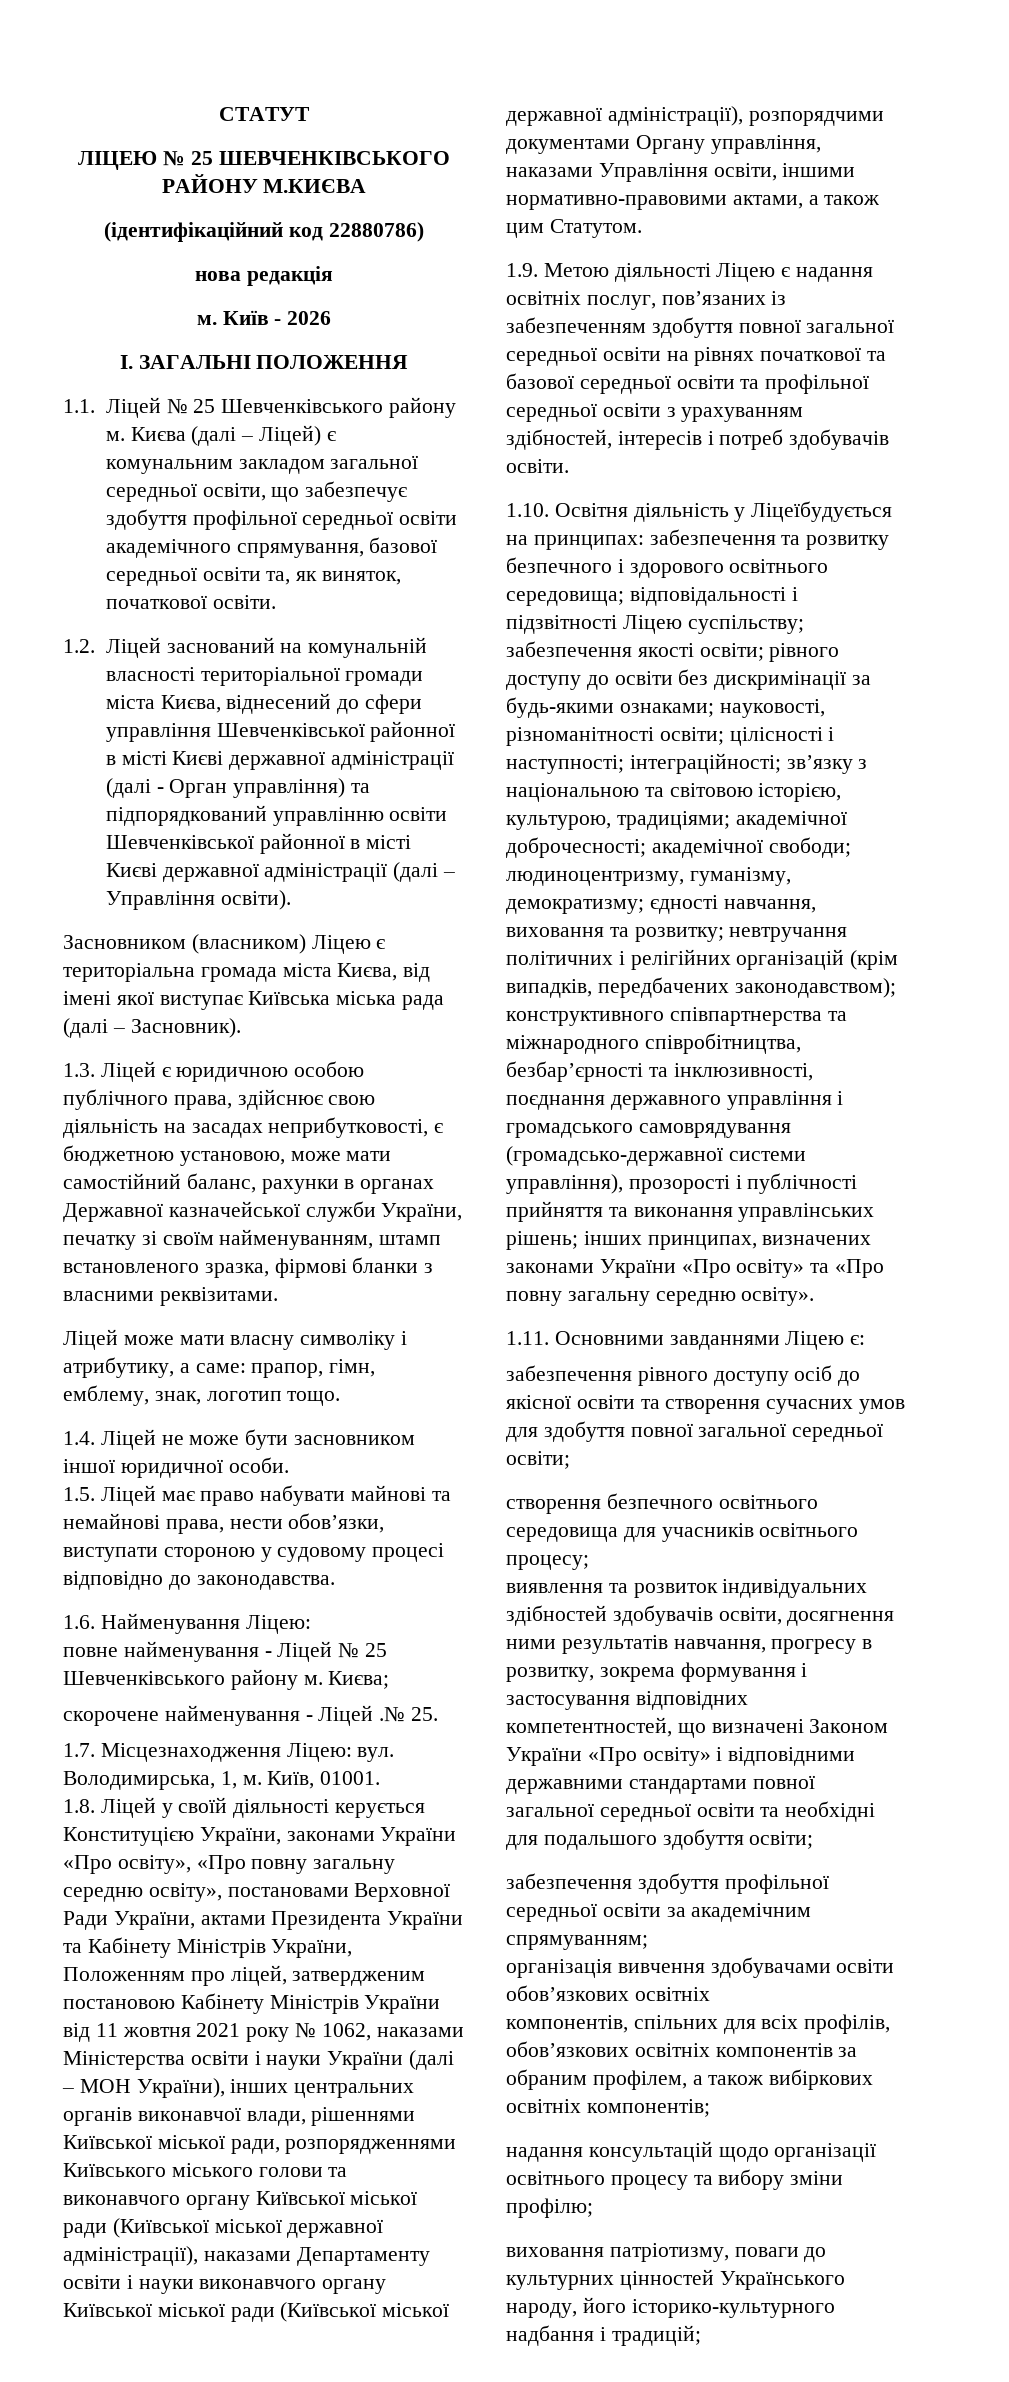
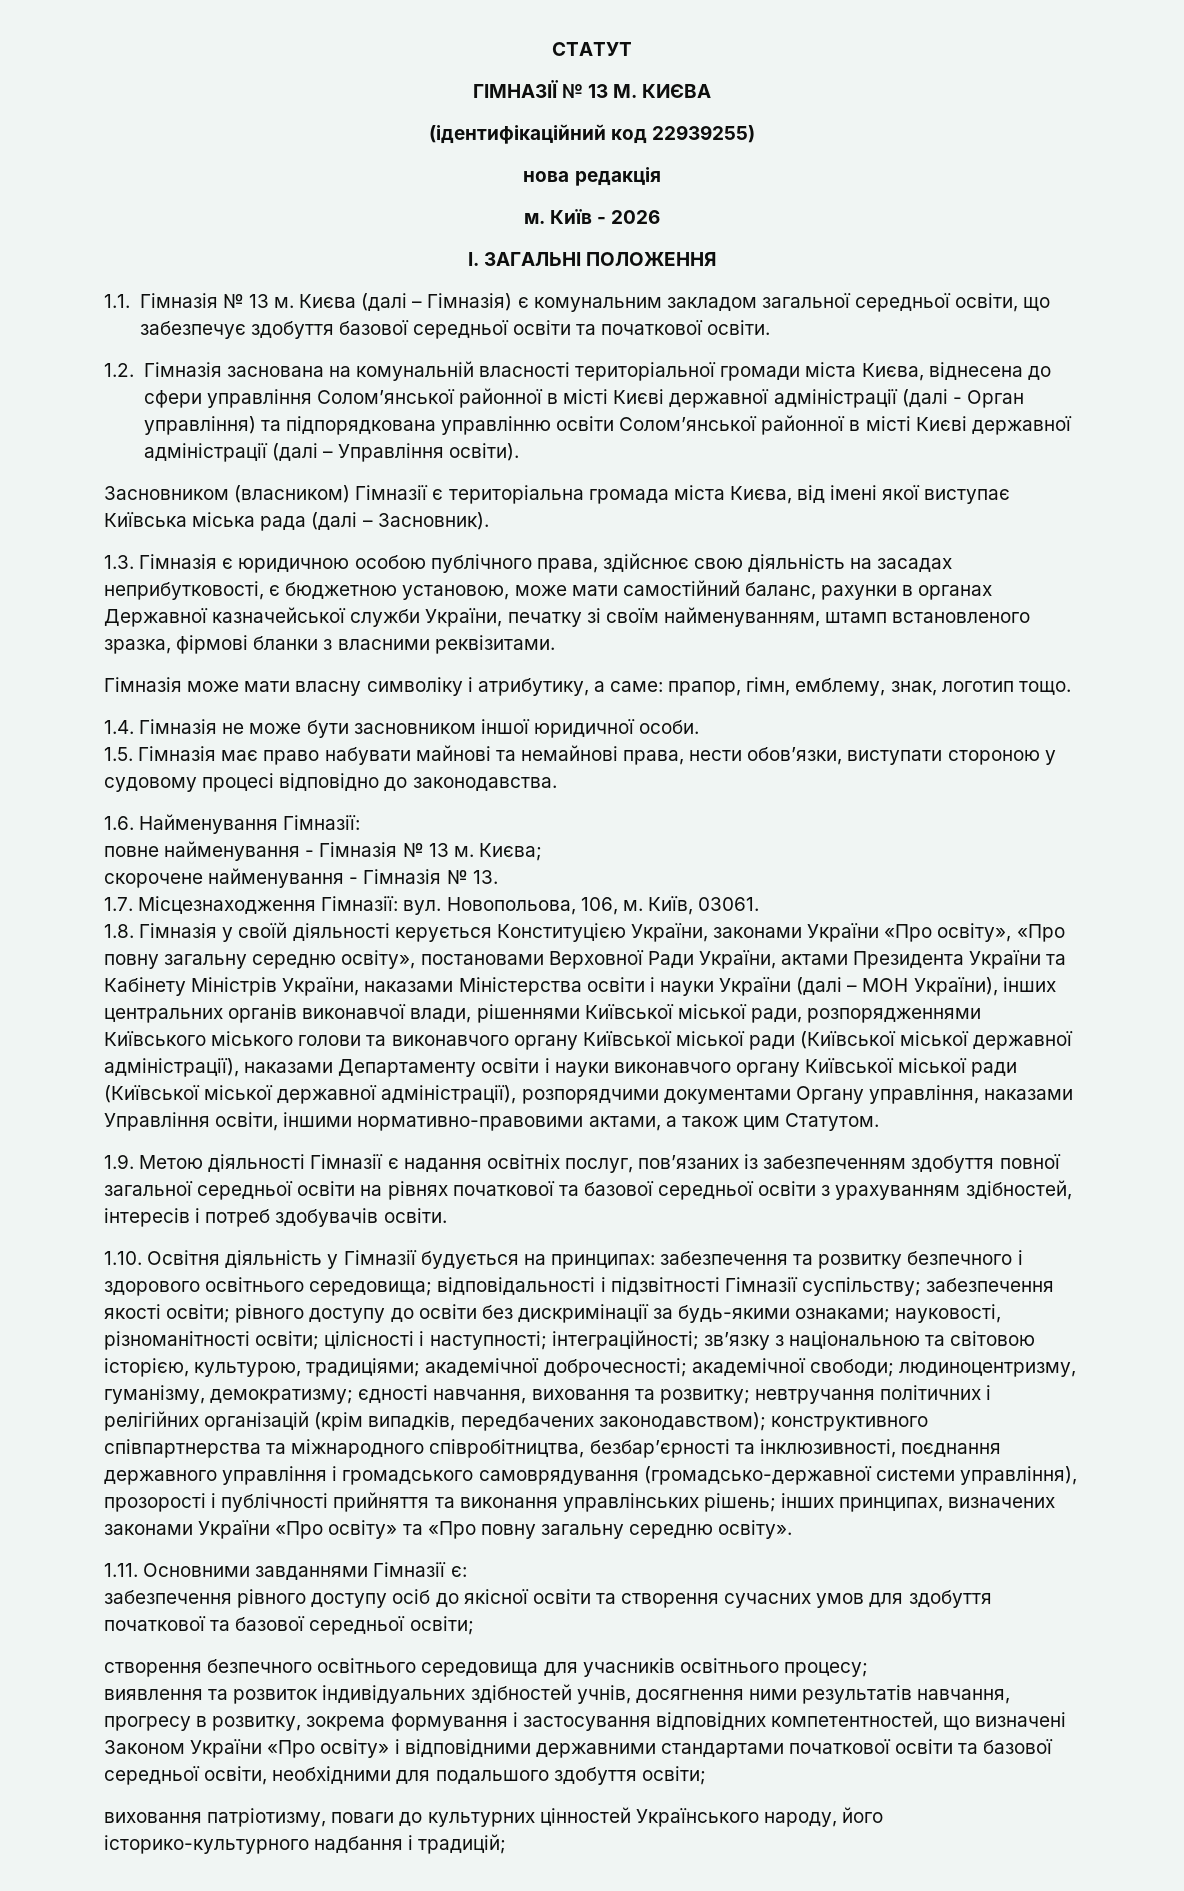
- ЛІЦЕЮ № 25 ШЕВЧЕНКІВСЬКОГО РАЙОНУ М.КИЄВА
+ ГІМНАЗІЇ № 13 М. КИЄВА
- (ідентифікаційний код 22880786)
+ (ідентифікаційний код 22939255)
- 1.1. Ліцей № 25 Шевченківського району м.
+ 1.1. Гімназія № 13 м.
- Києва (далі – Ліцей) є комунальним закладом загальної середньої освіти, що забезпечує здобуття профільної середньої освіти академічного спрямування, базової середньої освіти та, як виняток, початкової освіти.
+ Києва (далі – Гімназія) є комунальним закладом загальної середньої освіти, що забезпечує здобуття базової середньої освіти та початкової освіти.
- 1.2. Ліцей заснований на комунальній власності територіальної громади міста Києва, віднесений до сфери управління Шевченківської районної в місті Києві державної адміністрації (далі - Орган управління) та підпорядкований управлінню освіти Шевченківської районної в місті Києві державної адміністрації (далі – Управління освіти).
+ 1.2. Гімназія заснована на комунальній власності територіальної громади міста Києва, віднесена до сфери управління Солом’янської районної в місті Києві державної адміністрації (далі - Орган управління) та підпорядкована управлінню освіти Солом’янської районної в місті Києві державної адміністрації (далі – Управління освіти).
- Засновником (власником) Ліцею є територіальна громада міста Києва, від імені якої виступає Київська міська рада (далі – Засновник).
+ Засновником (власником) Гімназії є територіальна громада міста Києва, від імені якої виступає Київська міська рада (далі – Засновник).
- 1.3. Ліцей є юридичною особою публічного права, здійснює свою діяльність на засадах неприбутковості, є бюджетною установою, може мати самостійний баланс, рахунки в органах Державної казначейської служби України, печатку зі своїм найменуванням, штамп встановленого зразка, фірмові бланки з власними реквізитами.
+ 1.3. Гімназія є юридичною особою публічного права, здійснює свою діяльність на засадах неприбутковості, є бюджетною установою, може мати самостійний баланс, рахунки в органах Державної казначейської служби України, печатку зі своїм найменуванням, штамп встановленого зразка, фірмові бланки з власними реквізитами.
- Ліцей може мати власну символіку і атрибутику, а саме: прапор, гімн, емблему, знак, логотип тощо.
+ Гімназія може мати власну символіку і атрибутику, а саме: прапор, гімн, емблему, знак, логотип тощо.
- 1.4. Ліцей не може бути засновником іншої юридичної особи.
+ 1.4. Гімназія не може бути засновником іншої юридичної особи.
- 1.5. Ліцей має право набувати майнові та немайнові права, нести обов’язки, виступати стороною у судовому процесі відповідно до законодавства.
+ 1.5. Гімназія має право набувати майнові та немайнові права, нести обов’язки, виступати стороною у судовому процесі відповідно до законодавства.
- 1.6. Найменування Ліцею:
+ 1.6. Найменування Гімназії:
- повне найменування - Ліцей № 25 Шевченківського району м.
+ повне найменування - Гімназія № 13 м.
- скорочене найменування - Ліцей .№ 25.
+ скорочене найменування - Гімназія № 13.
- 1.7. Місцезнаходження Ліцею: вул. Володимирська, 1, м.
+ 1.7. Місцезнаходження Гімназії: вул. Новопольова, 106, м.
- Київ, 01001.
+ Київ, 03061.
- 1.8. Ліцей у своїй діяльності керується Конституцією України, законами України «Про освіту», «Про повну загальну середню освіту», постановами Верховної Ради України, актами Президента України та Кабінету Міністрів України, Положенням про ліцей, затвердженим постановою Кабінету Міністрів України від 11 жовтня 2021 року № 1062, наказами Міністерства освіти і науки України (далі – МОН України), інших центральних органів виконавчої влади, рішеннями Київської міської ради, розпорядженнями Київського міського голови та виконавчого органу Київської міської ради (Київської міської державної адміністрації), наказами Департаменту освіти і науки виконавчого органу Київської міської ради (Київської міської державної адміністрації), розпорядчими документами Органу управління, наказами Управління освіти, іншими нормативно-правовими актами, а також цим Статутом.
+ 1.8. Гімназія у своїй діяльності керується Конституцією України, законами України «Про освіту», «Про повну загальну середню освіту», постановами Верховної Ради України, актами Президента України та Кабінету Міністрів України, наказами Міністерства освіти і науки України (далі – МОН України), інших центральних органів виконавчої влади, рішеннями Київської міської ради, розпорядженнями Київського міського голови та виконавчого органу Київської міської ради (Київської міської державної адміністрації), наказами Департаменту освіти і науки виконавчого органу Київської міської ради (Київської міської державної адміністрації), розпорядчими документами Органу управління, наказами Управління освіти, іншими нормативно-правовими актами, а також цим Статутом.
- 1.9. Метою діяльності Ліцею є надання освітніх послуг, пов’язаних із забезпеченням здобуття повної загальної середньої освіти на рівнях початкової та базової середньої освіти та профільної середньої освіти з урахуванням здібностей, інтересів і потреб здобувачів освіти.
+ 1.9. Метою діяльності Гімназії є надання освітніх послуг, пов’язаних із забезпеченням здобуття повної загальної середньої освіти на рівнях початкової та базової середньої освіти з урахуванням здібностей, інтересів і потреб здобувачів освіти.
- 1.10. Освітня діяльність у Ліцеїбудується на принципах:
+ 1.10. Освітня діяльність у Гімназії будується на принципах:
- відповідальності і підзвітності Ліцею суспільству;
+ відповідальності і підзвітності Гімназії суспільству;
- 1.11. Основними завданнями Ліцею є:
+ 1.11. Основними завданнями Гімназії є:
- забезпечення рівного доступу осіб до якісної освіти та створення сучасних умов для здобуття повної загальної середньої освіти;
+ забезпечення рівного доступу осіб до якісної освіти та створення сучасних умов для здобуття початкової та базової середньої освіти;
- виявлення та розвиток індивідуальних здібностей здобувачів освіти, досягнення ними результатів навчання, прогресу в розвитку, зокрема формування і застосування відповідних компетентностей, що визначені Законом України «Про освіту» і відповідними державними стандартами повної загальної середньої освіти та необхідні для подальшого здобуття освіти;
- забезпечення здобуття профільної середньої освіти за академічним спрямуванням;
- організація вивчення здобувачами освіти обов’язкових освітніх
- компонентів, спільних для всіх профілів, обов’язкових освітніх компонентів за обраним профілем, а також вибіркових освітніх компонентів;
- надання консультацій щодо організації освітнього процесу та вибору зміни профілю;
+ виявлення та розвиток індивідуальних здібностей учнів, досягнення ними результатів навчання, прогресу в розвитку, зокрема формування і застосування відповідних компетентностей, що визначені Законом України «Про освіту» і відповідними державними стандартами початкової освіти та базової середньої освіти, необхідними для подальшого здобуття освіти;

